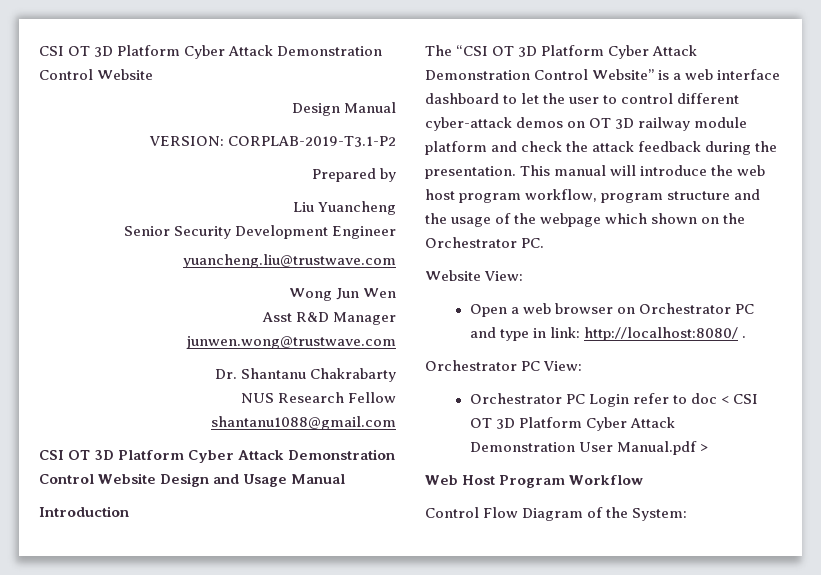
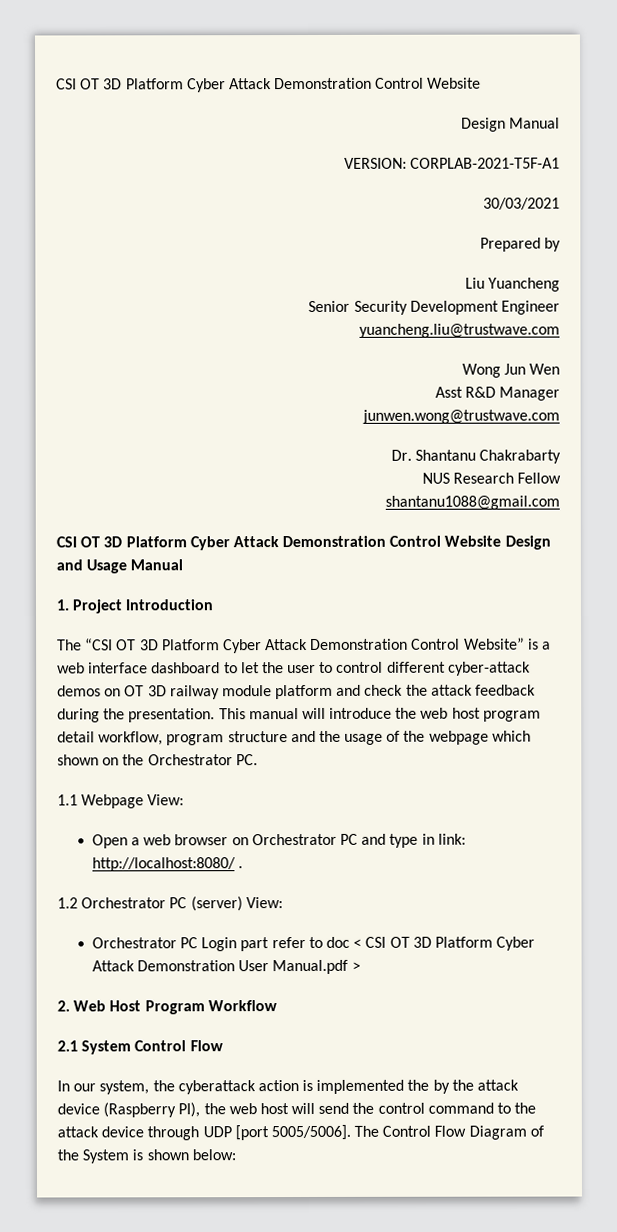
- VERSION: CORPLAB-2019-T3.1-P2
+ VERSION: CORPLAB-2021-T5F-A1
+ 30/03/2021
- Introduction
+ 1. Project Introduction
- This manual will introduce the web host program workflow, program structure and the usage of the webpage which shown on the Orchestrator PC.
+ This manual will introduce the web host program detail workflow, program structure and the usage of the webpage which shown on the Orchestrator PC.
- Website View:
+ 1.1 Webpage View:
- Orchestrator PC View:
+ 1.2 Orchestrator PC (server) View:
- Orchestrator PC Login refer to doc < CSI OT 3D Platform Cyber Attack Demonstration User Manual.pdf >
+ Orchestrator PC Login part refer to doc < CSI OT 3D Platform Cyber Attack Demonstration User Manual.pdf >
- Web Host Program Workflow
+ 2. Web Host Program Workflow
- Control Flow Diagram of the System:
+ 2.1 System Control Flow
+ In our system, the cyberattack action is implemented the by the attack device (Raspberry PI), the web host will send the control command to the attack device through UDP [port 5005/5006]. The Control Flow Diagram of the System is shown below:

